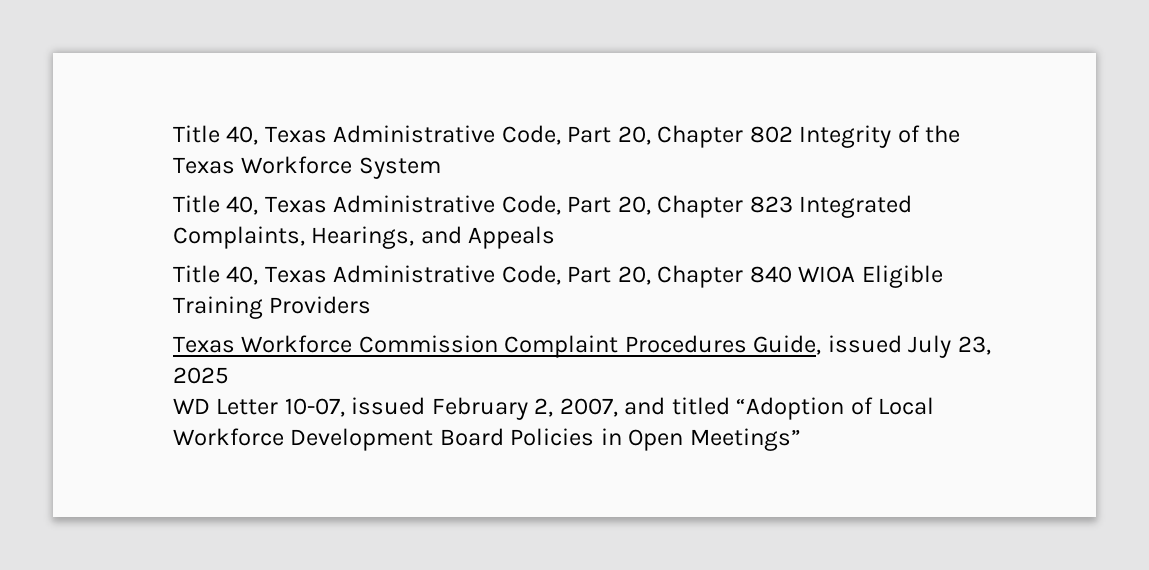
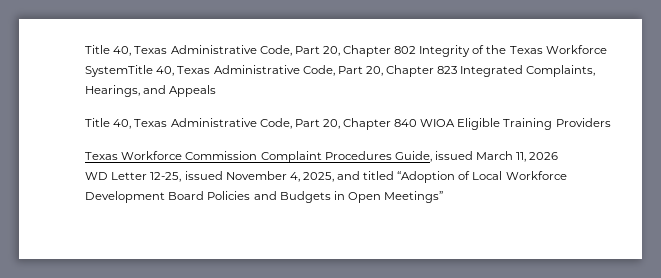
- Title 40, Texas Administrative Code, Part 20, Chapter 802 Integrity of the Texas Workforce System
- Title 40, Texas Administrative Code, Part 20, Chapter 823 Integrated Complaints, Hearings, and Appeals
+ Title 40, Texas Administrative Code, Part 20, Chapter 802 Integrity of the Texas Workforce SystemTitle 40, Texas Administrative Code, Part 20, Chapter 823 Integrated Complaints, Hearings, and Appeals
- Texas Workforce Commission Complaint Procedures Guide, issued July 23, 2025
+ Texas Workforce Commission Complaint Procedures Guide, issued March 11, 2026
- WD Letter 10-07, issued February 2, 2007, and titled “Adoption of Local Workforce Development Board Policies in Open Meetings”
+ WD Letter 12-25, issued November 4, 2025, and titled “Adoption of Local Workforce Development Board Policies and Budgets in Open Meetings”

